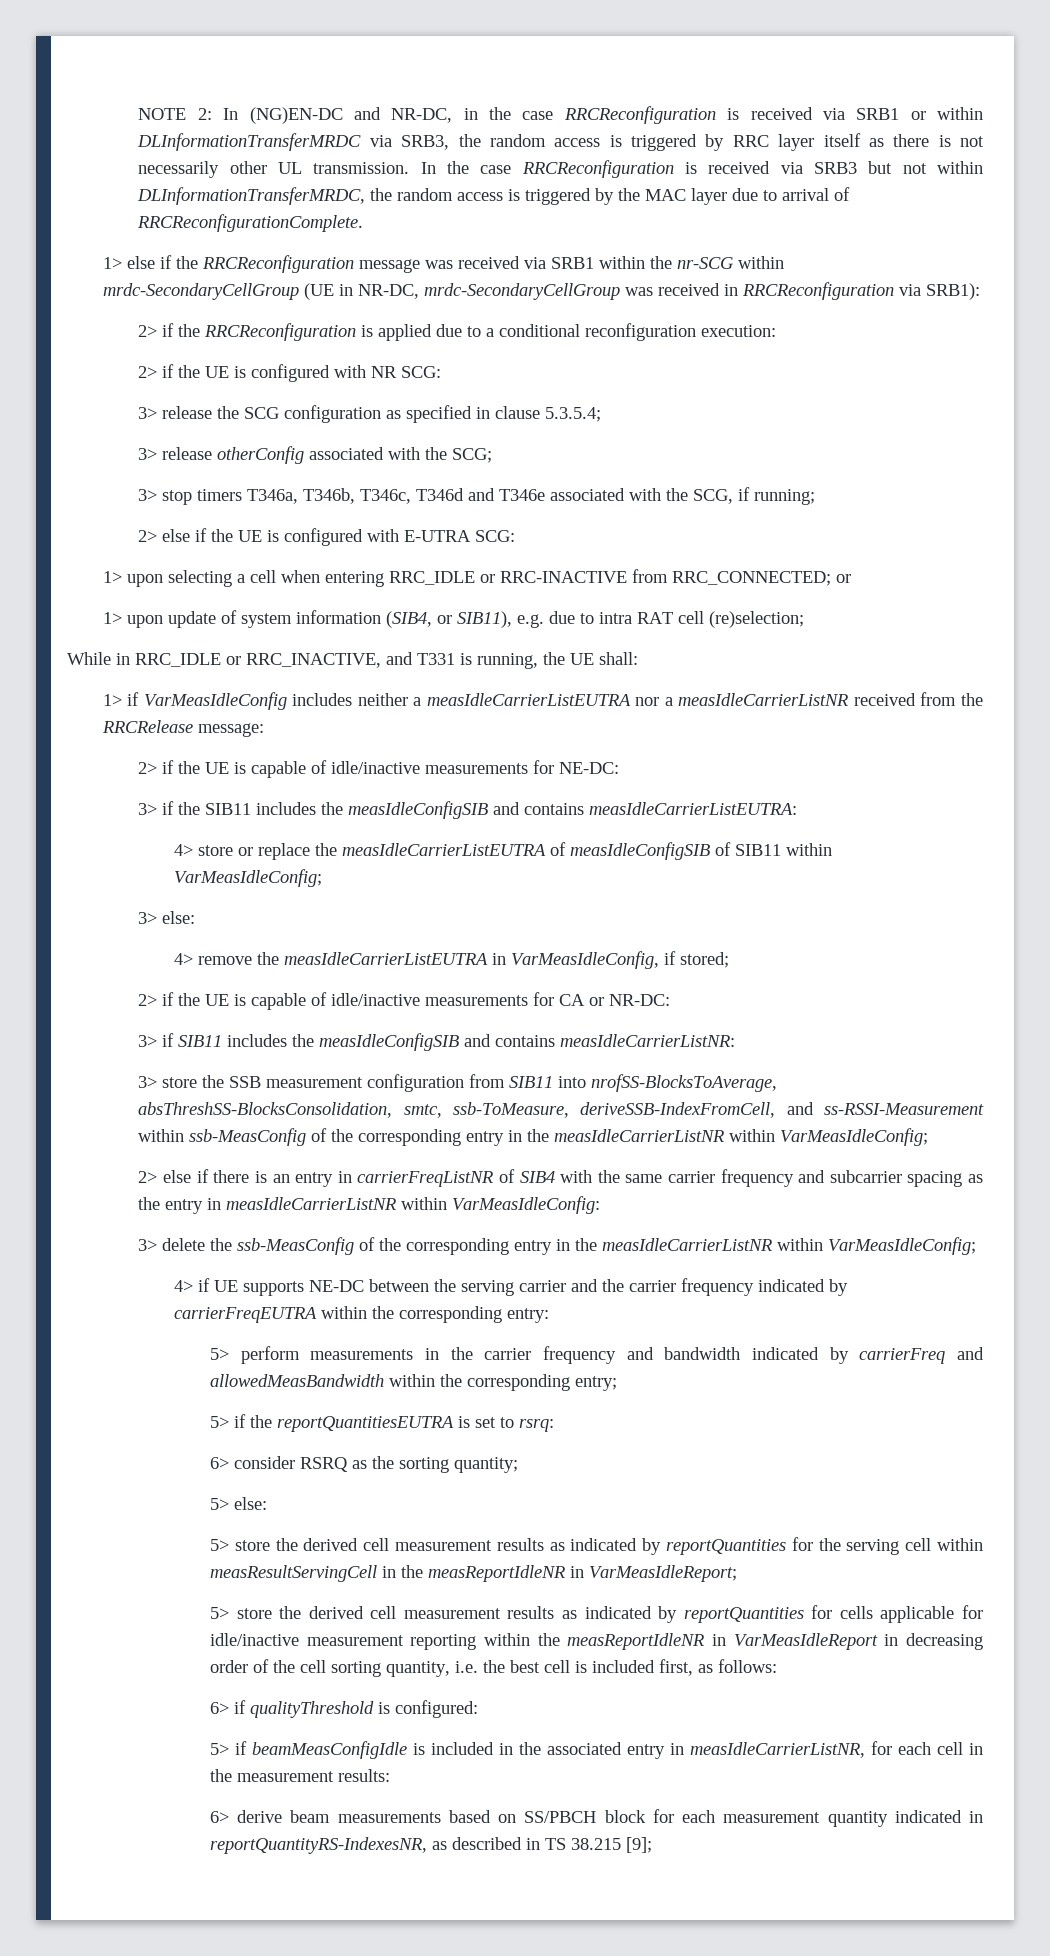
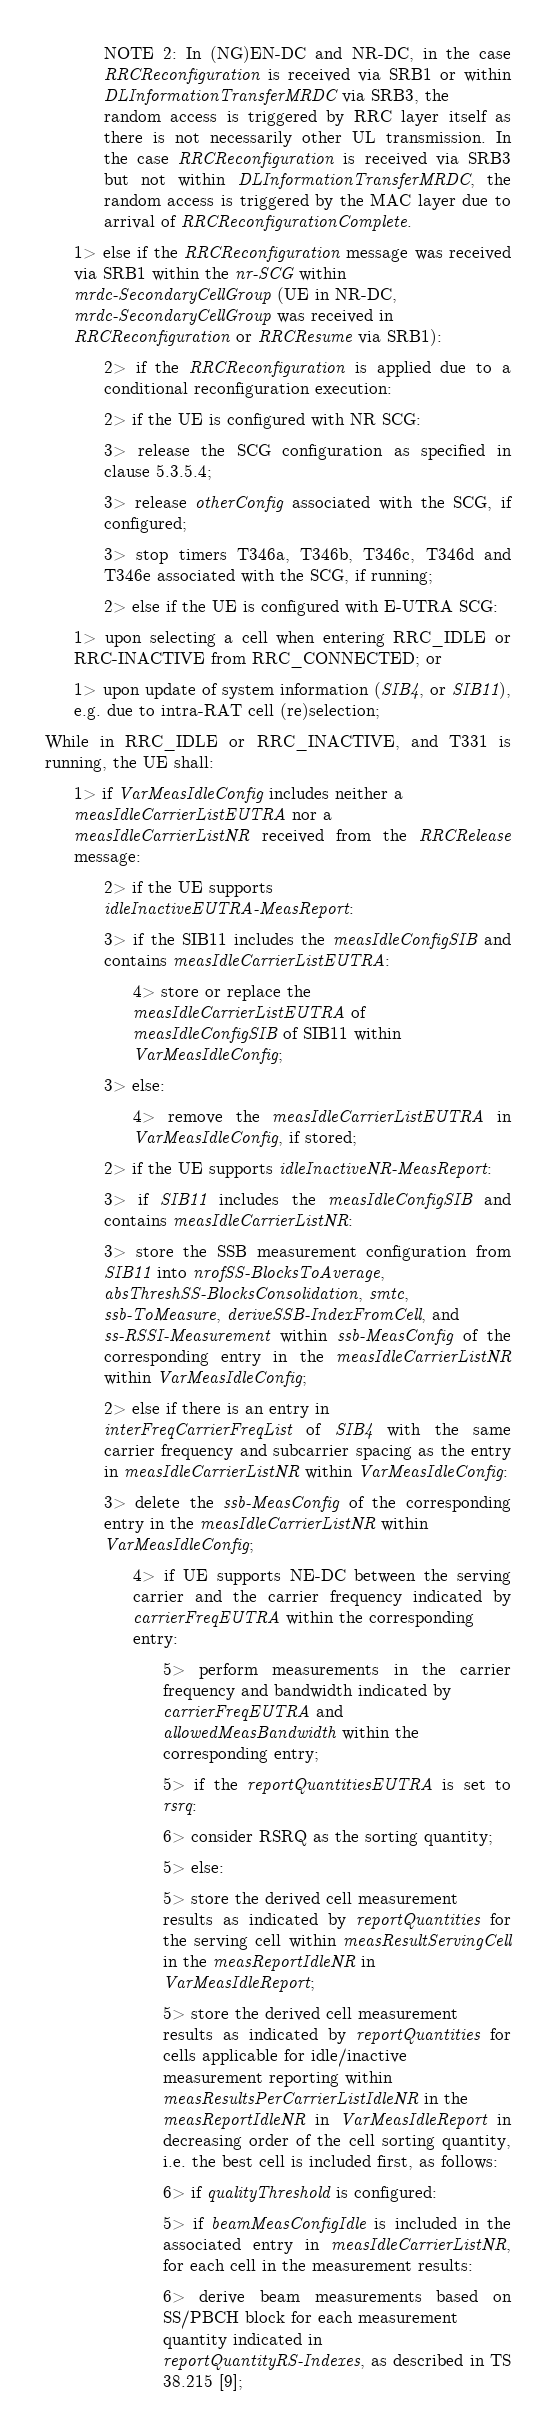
- 1> else if the RRCReconfiguration message was received via SRB1 within the nr-SCG within mrdc-SecondaryCellGroup (UE in NR-DC, mrdc-SecondaryCellGroup was received in RRCReconfiguration via SRB1):
+ 1> else if the RRCReconfiguration message was received via SRB1 within the nr-SCG within mrdc-SecondaryCellGroup (UE in NR-DC, mrdc-SecondaryCellGroup was received in RRCReconfiguration or RRCResume via SRB1):
- 3> release otherConfig associated with the SCG;
+ 3> release otherConfig associated with the SCG, if configured;
- 1> upon update of system information (SIB4, or SIB11), e.g. due to intra RAT cell (re)selection;
+ 1> upon update of system information (SIB4, or SIB11), e.g. due to intra-RAT cell (re)selection;
- 2> if the UE is capable of idle/inactive measurements for NE-DC:
+ 2> if the UE supports idleInactiveEUTRA-MeasReport:
- 2> if the UE is capable of idle/inactive measurements for CA or NR-DC:
+ 2> if the UE supports idleInactiveNR-MeasReport:
- 2> else if there is an entry in carrierFreqListNR of SIB4 with the same carrier frequency and subcarrier spacing as the entry in measIdleCarrierListNR within VarMeasIdleConfig:
+ 2> else if there is an entry in interFreqCarrierFreqList of SIB4 with the same carrier frequency and subcarrier spacing as the entry in measIdleCarrierListNR within VarMeasIdleConfig:
- 5> perform measurements in the carrier frequency and bandwidth indicated by carrierFreq and allowedMeasBandwidth within the corresponding entry;
+ 5> perform measurements in the carrier frequency and bandwidth indicated by carrierFreqEUTRA and allowedMeasBandwidth within the corresponding entry;
- 5> store the derived cell measurement results as indicated by reportQuantities for cells applicable for idle/inactive measurement reporting within the measReportIdleNR in VarMeasIdleReport in decreasing order of the cell sorting quantity, i.e. the best cell is included first, as follows:
+ 5> store the derived cell measurement results as indicated by reportQuantities for cells applicable for idle/inactive measurement reporting within measResultsPerCarrierListIdleNR in the measReportIdleNR in VarMeasIdleReport in decreasing order of the cell sorting quantity, i.e. the best cell is included first, as follows:
- 6> derive beam measurements based on SS/PBCH block for each measurement quantity indicated in reportQuantityRS-IndexesNR, as described in TS 38.215 [9];
+ 6> derive beam measurements based on SS/PBCH block for each measurement quantity indicated in reportQuantityRS-Indexes, as described in TS 38.215 [9];

